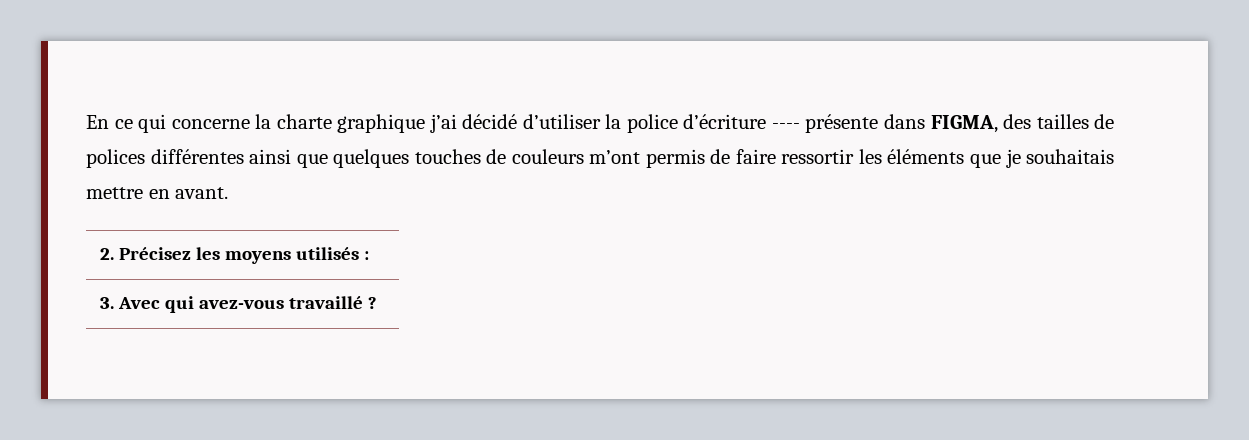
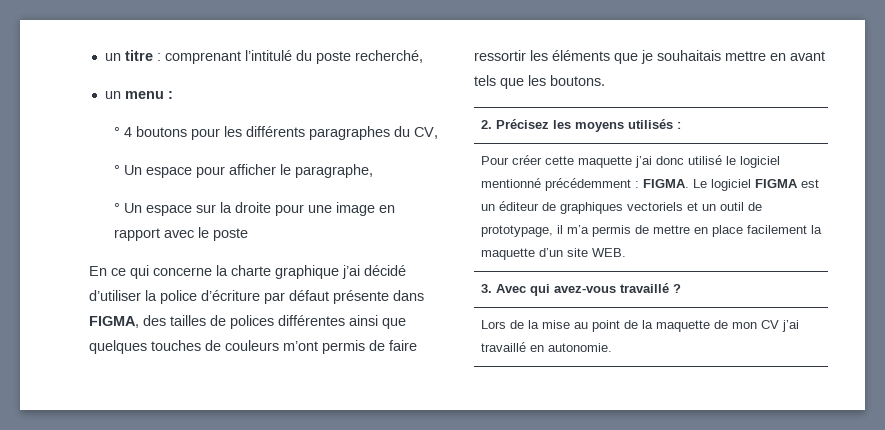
+ un titre : comprenant l’intitulé du poste recherché,
+ un menu :
+ ° 4 boutons pour les différents paragraphes du CV,
+ ° Un espace pour afficher le paragraphe,
+ ° Un espace sur la droite pour une image en rapport avec le poste
- En ce qui concerne la charte graphique j’ai décidé d’utiliser la police d’écriture ---- présente dans FIGMA, des tailles de polices différentes ainsi que quelques touches de couleurs m’ont permis de faire ressortir les éléments que je souhaitais mettre en avant.
+ En ce qui concerne la charte graphique j’ai décidé d’utiliser la police d’écriture par défaut présente dans FIGMA, des tailles de polices différentes ainsi que quelques touches de couleurs m’ont permis de faire ressortir les éléments que je souhaitais mettre en avant tels que les boutons.
+ Pour créer cette maquette j’ai donc utilisé le logiciel mentionné précédemment : FIGMA. Le logiciel FIGMA est un éditeur de graphiques vectoriels et un outil de prototypage, il m’a permis de mettre en place facilement la maquette d’un site WEB.
+ Lors de la mise au point de la maquette de mon CV j’ai travaillé en autonomie.

